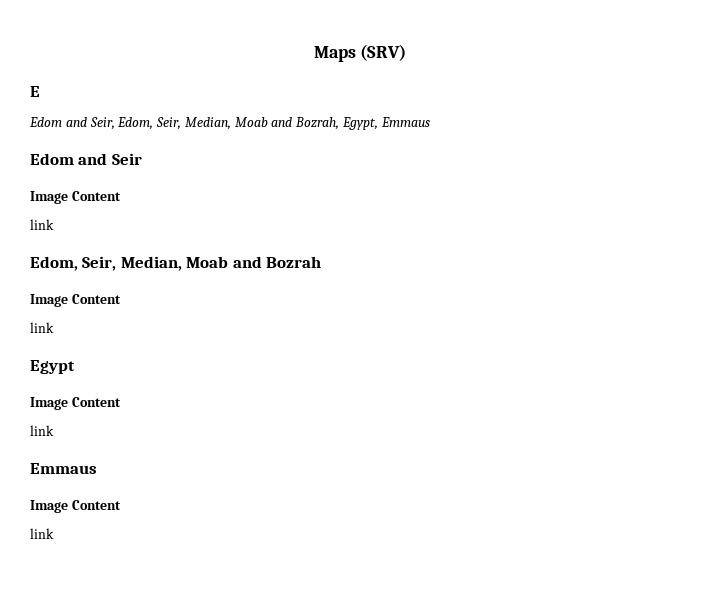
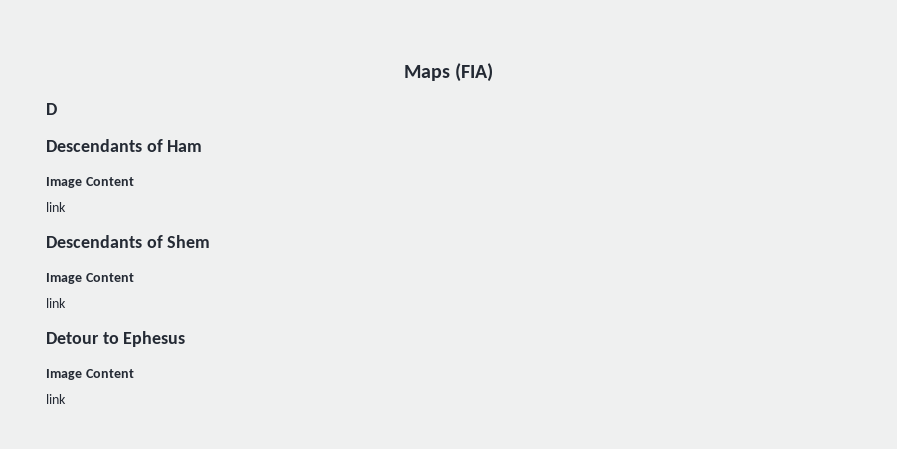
- Maps (SRV)
- E
- Edom and Seir, Edom, Seir, Median, Moab and Bozrah, Egypt, Emmaus
- Edom and Seir
+ Maps (FIA)
+ D
+ Descendants of Ham
  Image Content
  link
- Edom, Seir, Median, Moab and Bozrah
+ Descendants of Shem
  Image Content
  link
- Egypt
- Image Content
- link
- Emmaus
+ Detour to Ephesus

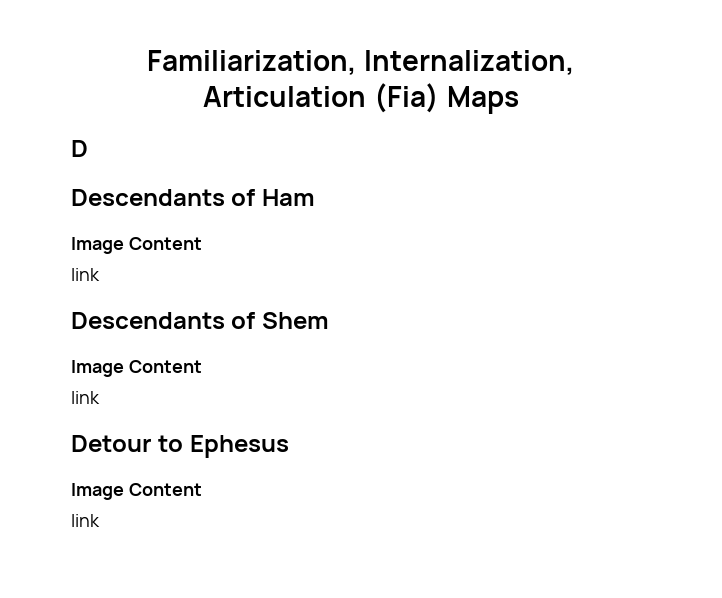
- Maps (FIA)
+ Familiarization, Internalization, Articulation (Fia) Maps

